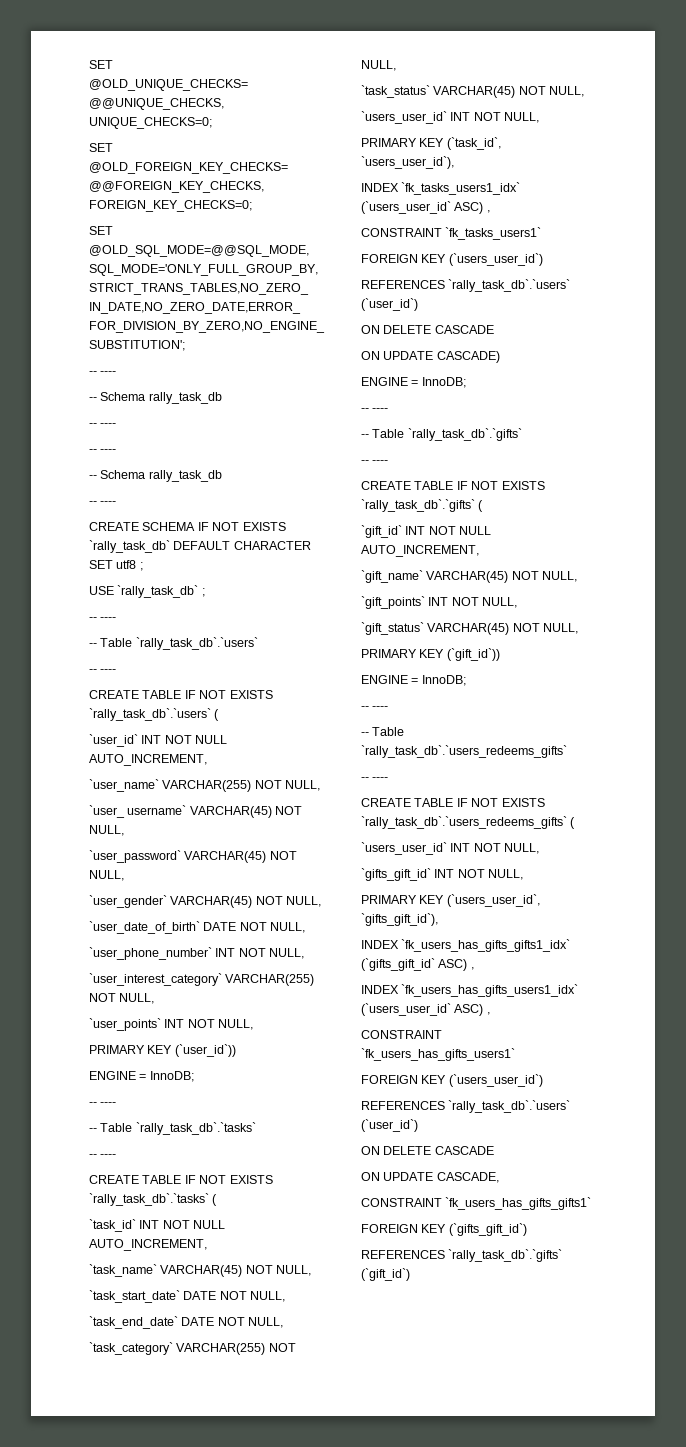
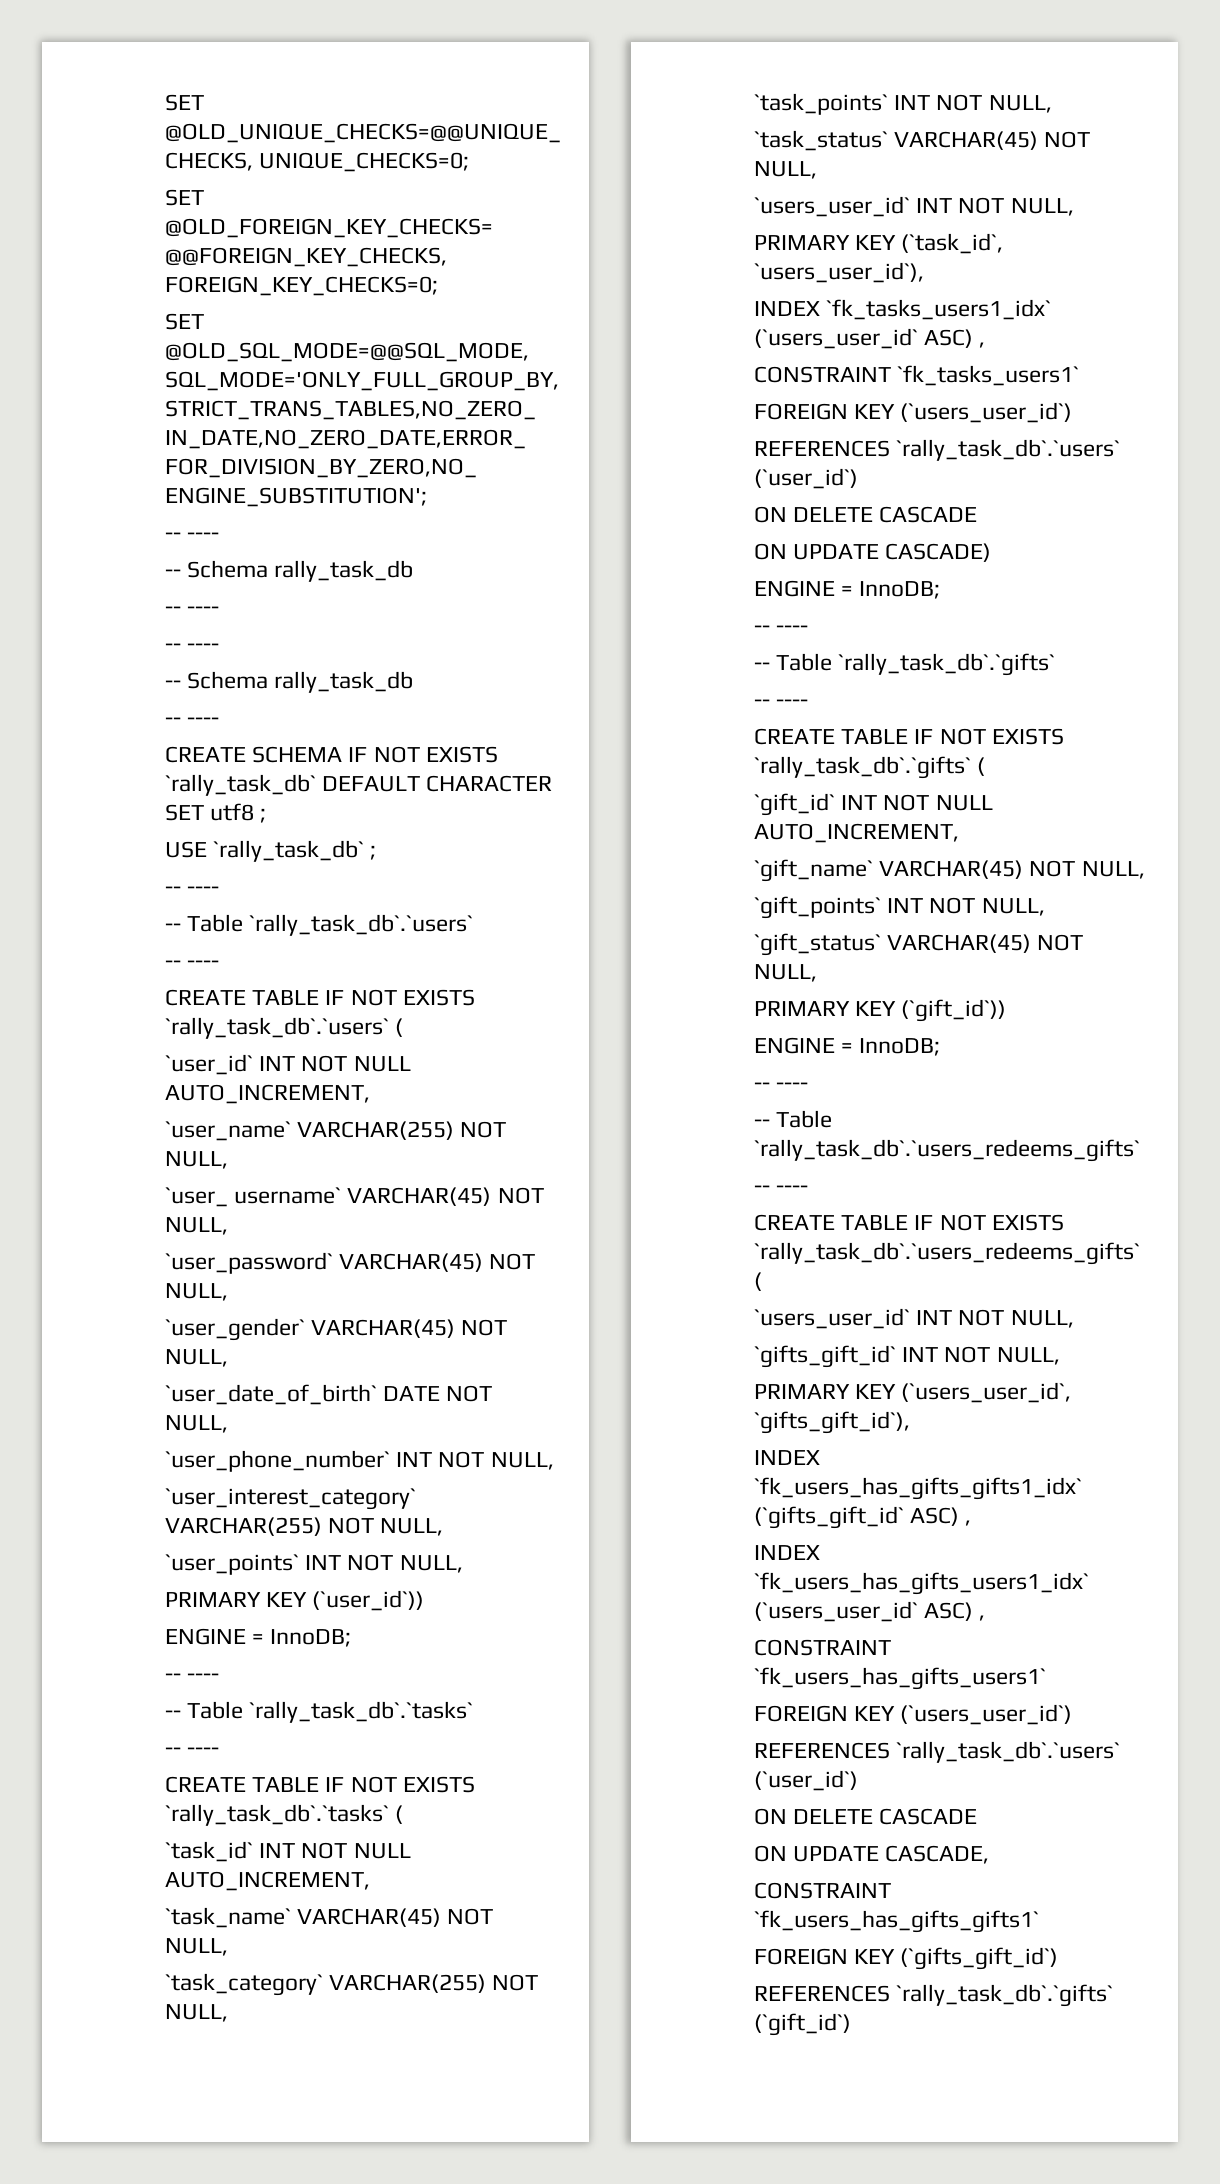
- `task_start_date` DATE NOT NULL,
- `task_end_date` DATE NOT NULL,
  `task_category` VARCHAR(255) NOT NULL,
+ `task_points` INT NOT NULL,

